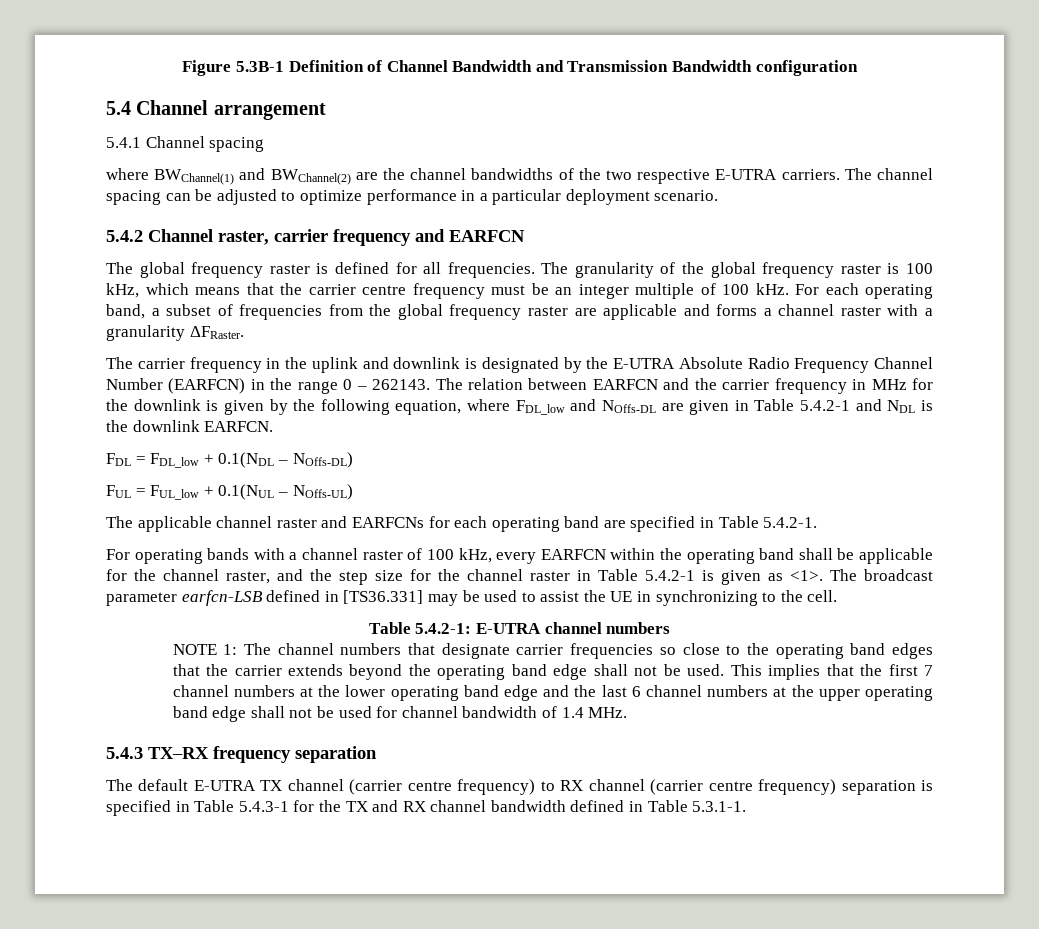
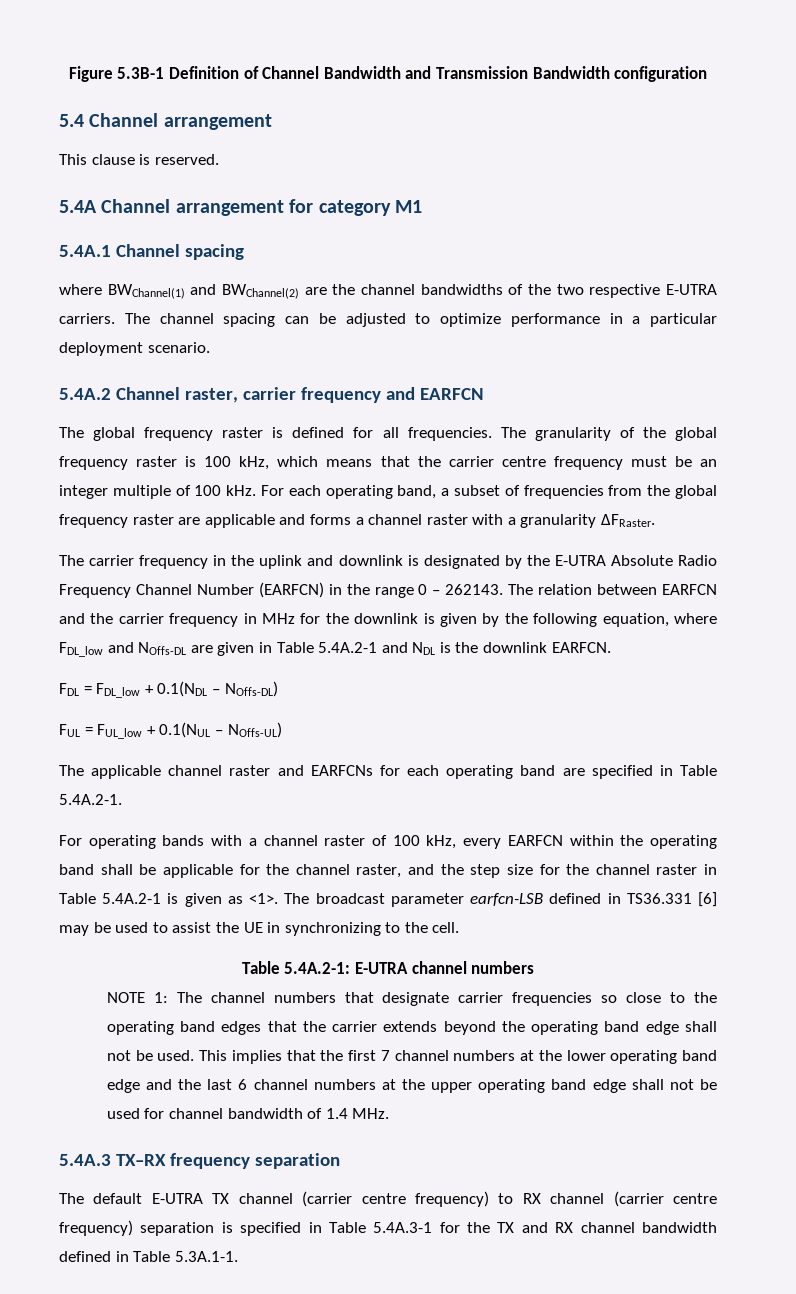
- 5.4.1 Channel spacing
+ This clause is reserved.
+ 5.4A Channel arrangement for category M1
+ 5.4A.1 Channel spacing
- 5.4.2 Channel raster, carrier frequency and EARFCN
+ 5.4A.2 Channel raster, carrier frequency and EARFCN
- The relation between EARFCN and the carrier frequency in MHz for the downlink is given by the following equation, where FDL_low and NOffs-DL are given in Table 5.4.2-1 and NDL is the downlink EARFCN.
+ The relation between EARFCN and the carrier frequency in MHz for the downlink is given by the following equation, where FDL_low and NOffs-DL are given in Table 5.4A.2-1 and NDL is the downlink EARFCN.
- The applicable channel raster and EARFCNs for each operating band are specified in Table 5.4.2-1.
+ The applicable channel raster and EARFCNs for each operating band are specified in Table 5.4A.2-1.
- For operating bands with a channel raster of 100 kHz, every EARFCN within the operating band shall be applicable for the channel raster, and the step size for the channel raster in Table 5.4.2-1 is given as <1>.
+ For operating bands with a channel raster of 100 kHz, every EARFCN within the operating band shall be applicable for the channel raster, and the step size for the channel raster in Table 5.4A.2-1 is given as <1>.
- The broadcast parameter earfcn-LSB defined in [TS36.331] may be used to assist the UE in synchronizing to the cell.
+ The broadcast parameter earfcn-LSB defined in TS36.331 [6] may be used to assist the UE in synchronizing to the cell.
- Table 5.4.2-1: E-UTRA channel numbers
+ Table 5.4A.2-1: E-UTRA channel numbers
- 5.4.3 TX–RX frequency separation
+ 5.4A.3 TX–RX frequency separation
- The default E-UTRA TX channel (carrier centre frequency) to RX channel (carrier centre frequency) separation is specified in Table 5.4.3-1 for the TX and RX channel bandwidth defined in Table 5.3.1-1.
+ The default E-UTRA TX channel (carrier centre frequency) to RX channel (carrier centre frequency) separation is specified in Table 5.4A.3-1 for the TX and RX channel bandwidth defined in Table 5.3A.1-1.

